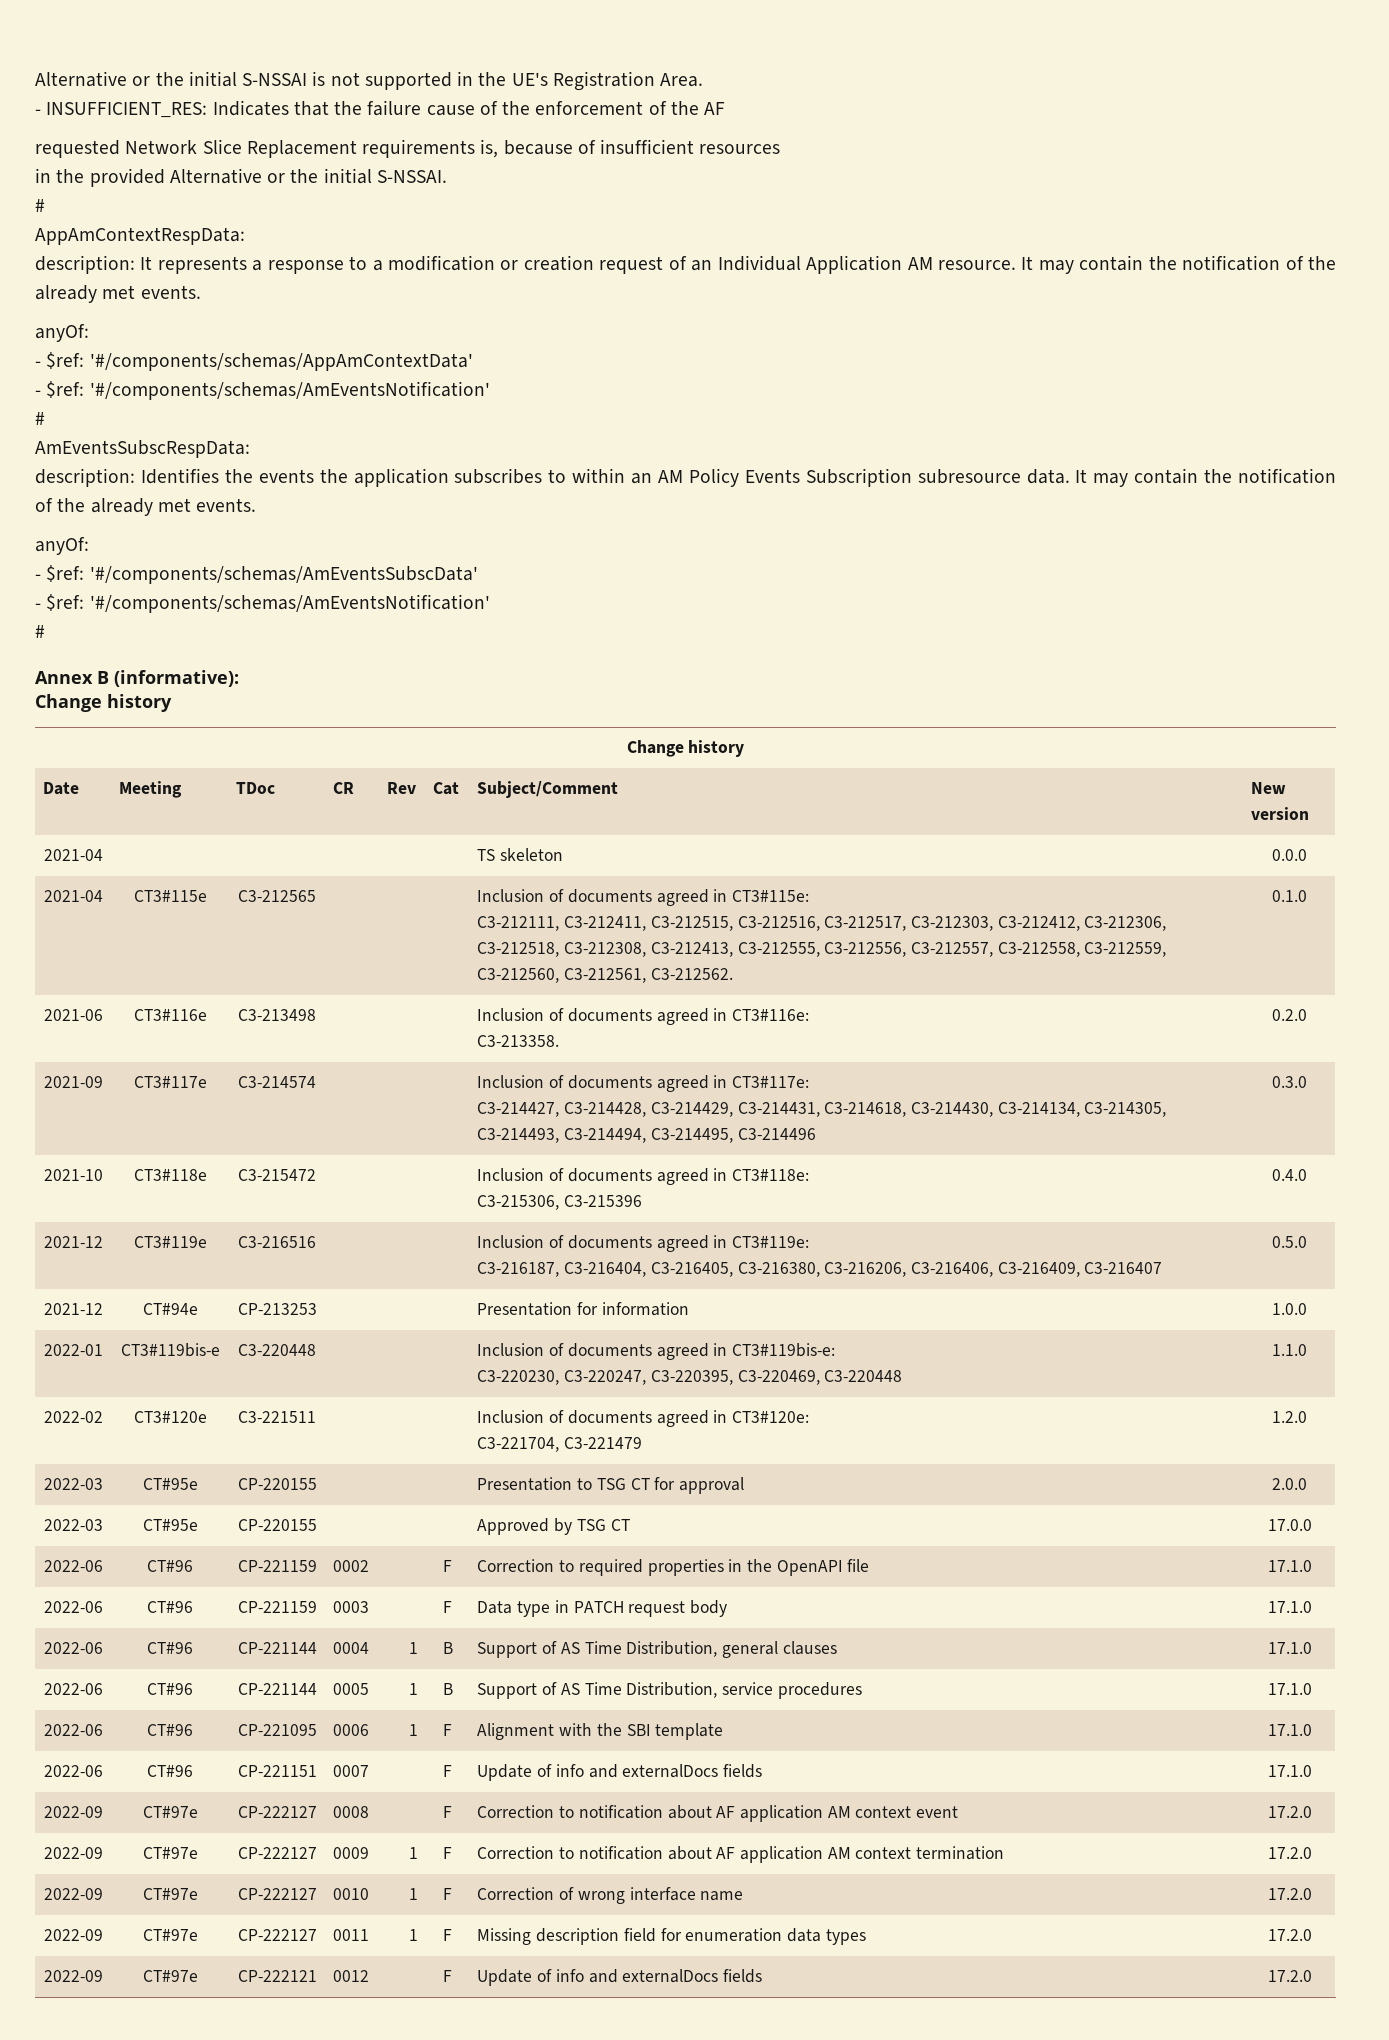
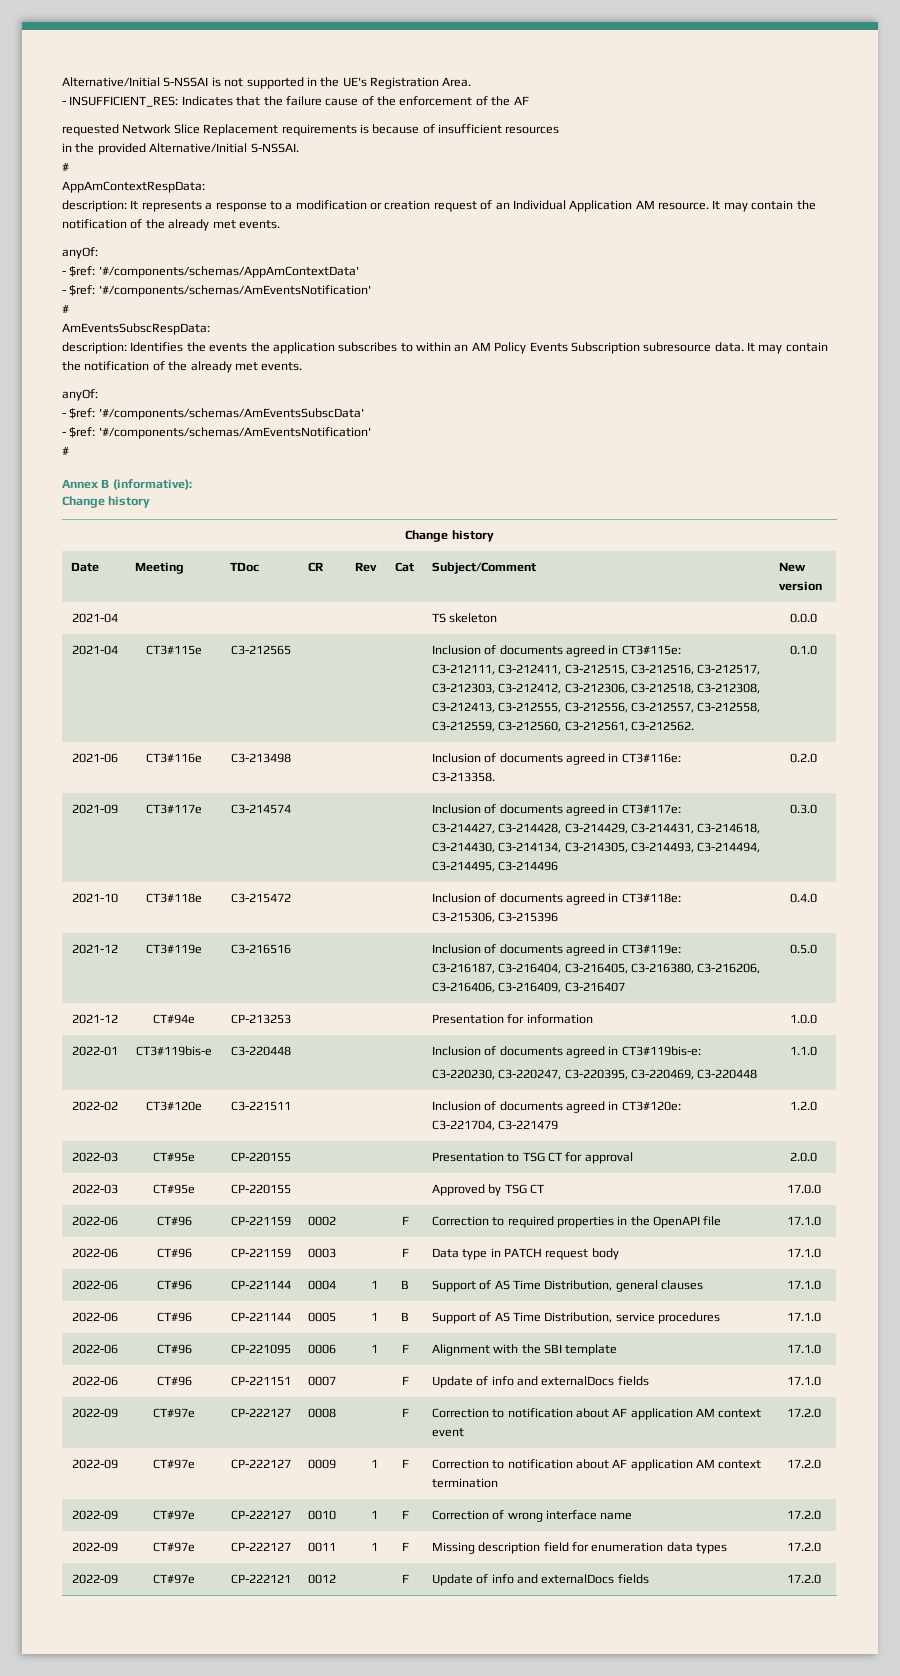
- Alternative or the initial S-NSSAI is not supported in the UE's Registration Area.
+ Alternative/Initial S-NSSAI is not supported in the UE's Registration Area.
- requested Network Slice Replacement requirements is, because of insufficient resources
+ requested Network Slice Replacement requirements is because of insufficient resources
- in the provided Alternative or the initial S-NSSAI.
+ in the provided Alternative/Initial S-NSSAI.

